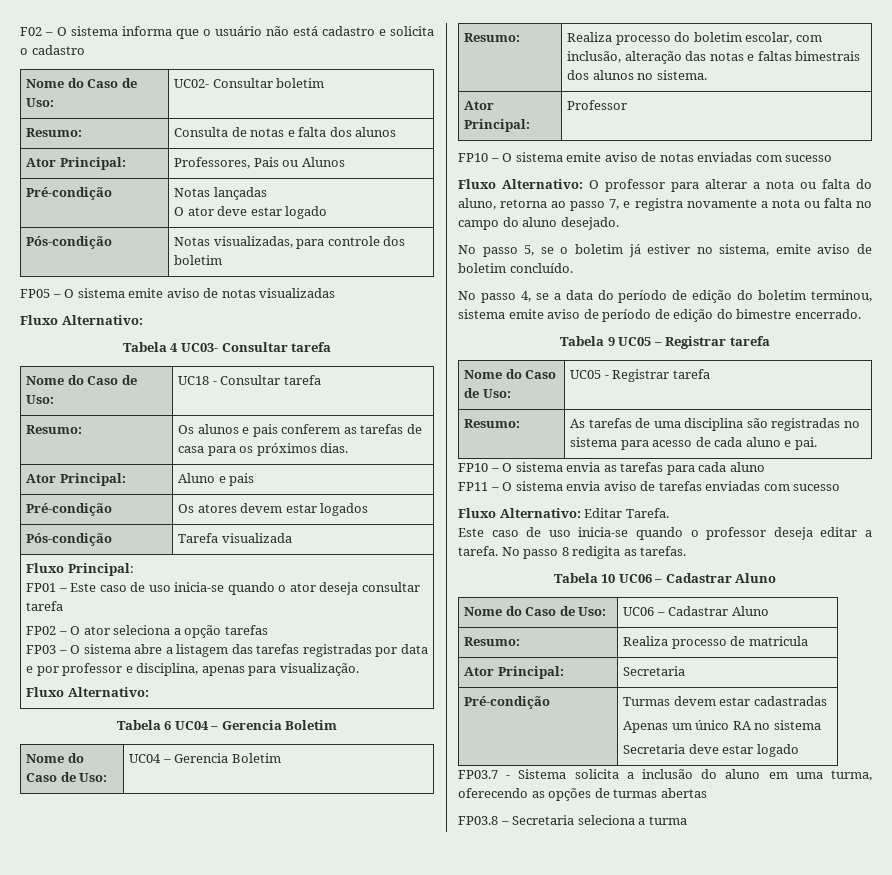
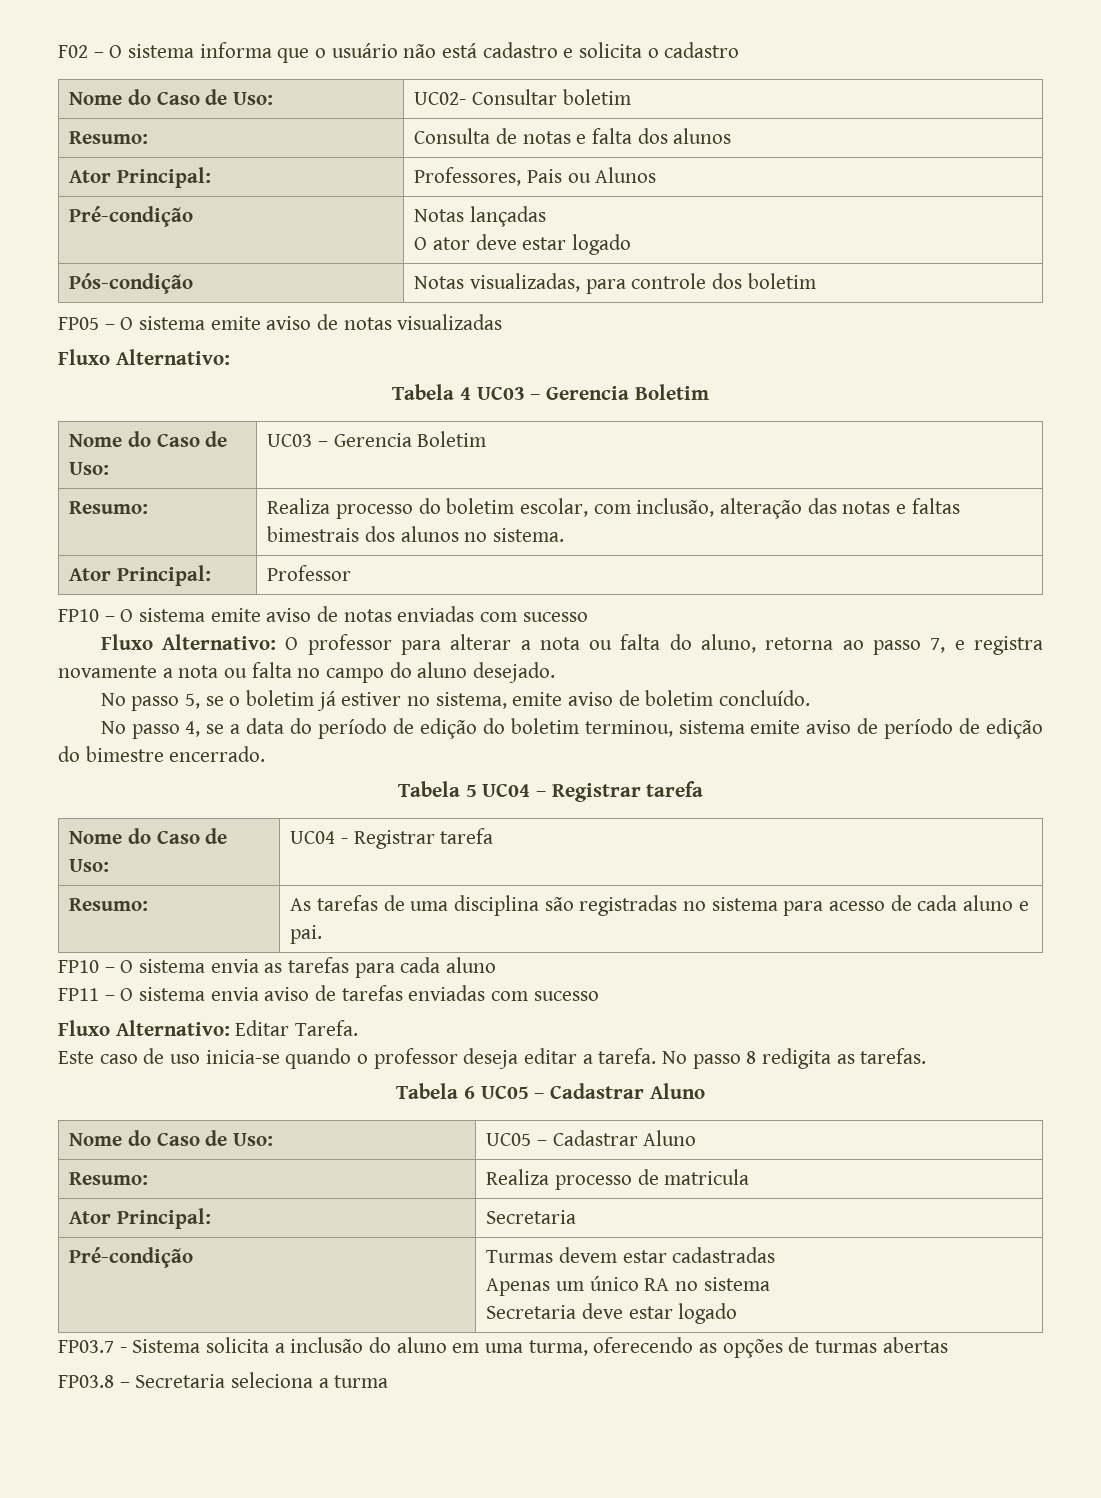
- Tabela 4 UC03- Consultar tarefa
- Nome do Caso de Uso: | UC18 - Consultar tarefa
- Resumo: | Os alunos e pais conferem as tarefas de casa para os próximos dias.
- Ator Principal: | Aluno e pais
- Pré-condição | Os atores devem estar logados
- Pós-condição | Tarefa visualizada
- Fluxo Principal:
- FP01 – Este caso de uso inicia-se quando o ator deseja consultar tarefa
- FP02 – O ator seleciona a opção tarefas
- FP03 – O sistema abre a listagem das tarefas registradas por data e por professor e disciplina, apenas para visualização.
- Fluxo Alternativo:
- Tabela 6 UC04 – Gerencia Boletim
+ Tabela 4 UC03 – Gerencia Boletim
- Nome do Caso de Uso: | UC04 – Gerencia Boletim
+ Nome do Caso de Uso: | UC03 – Gerencia Boletim
- Tabela 9 UC05 – Registrar tarefa
+ Tabela 5 UC04 – Registrar tarefa
- Nome do Caso de Uso: | UC05 - Registrar tarefa
+ Nome do Caso de Uso: | UC04 - Registrar tarefa
- Tabela 10 UC06 – Cadastrar Aluno
+ Tabela 6 UC05 – Cadastrar Aluno
- Nome do Caso de Uso: | UC06 – Cadastrar Aluno
+ Nome do Caso de Uso: | UC05 – Cadastrar Aluno

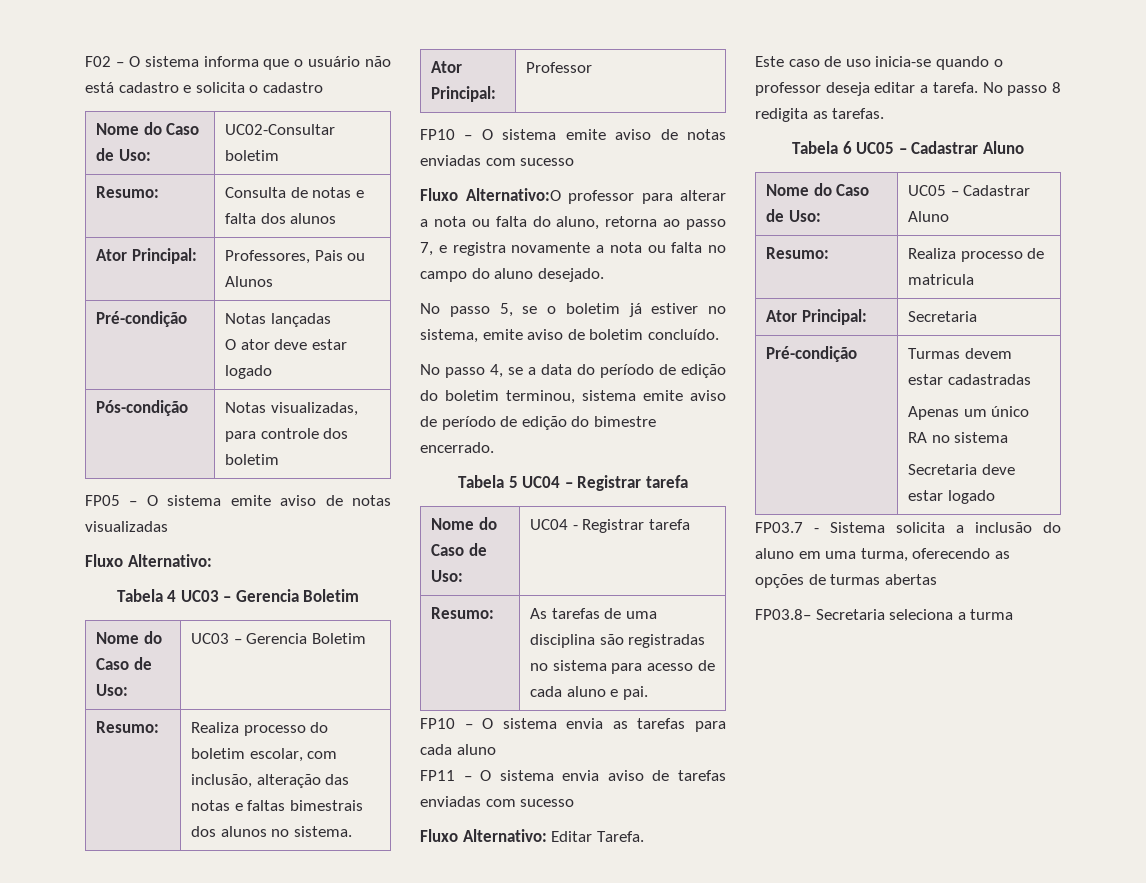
- Nome do Caso de Uso: | UC02- Consultar boletim
+ Nome do Caso de Uso: | UC02-Consultar boletim
- Fluxo Alternativo: O professor para alterar a nota ou falta do aluno, retorna ao passo 7, e registra novamente a nota ou falta no campo do aluno desejado.
+ Fluxo Alternativo:O professor para alterar a nota ou falta do aluno, retorna ao passo 7, e registra novamente a nota ou falta no campo do aluno desejado.
- FP03.8 – Secretaria seleciona a turma
+ FP03.8– Secretaria seleciona a turma

